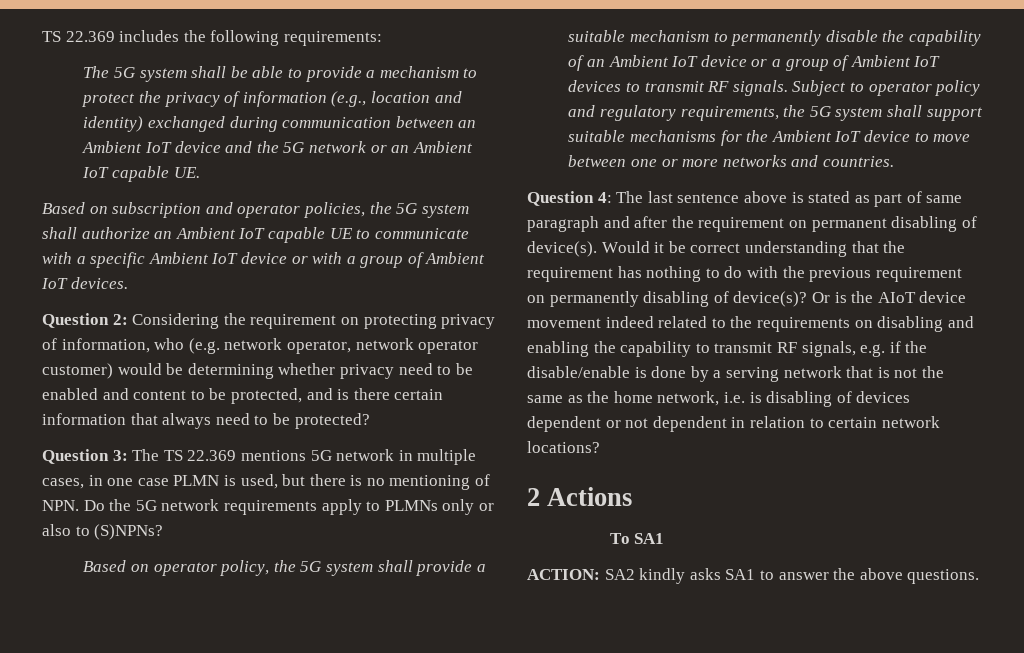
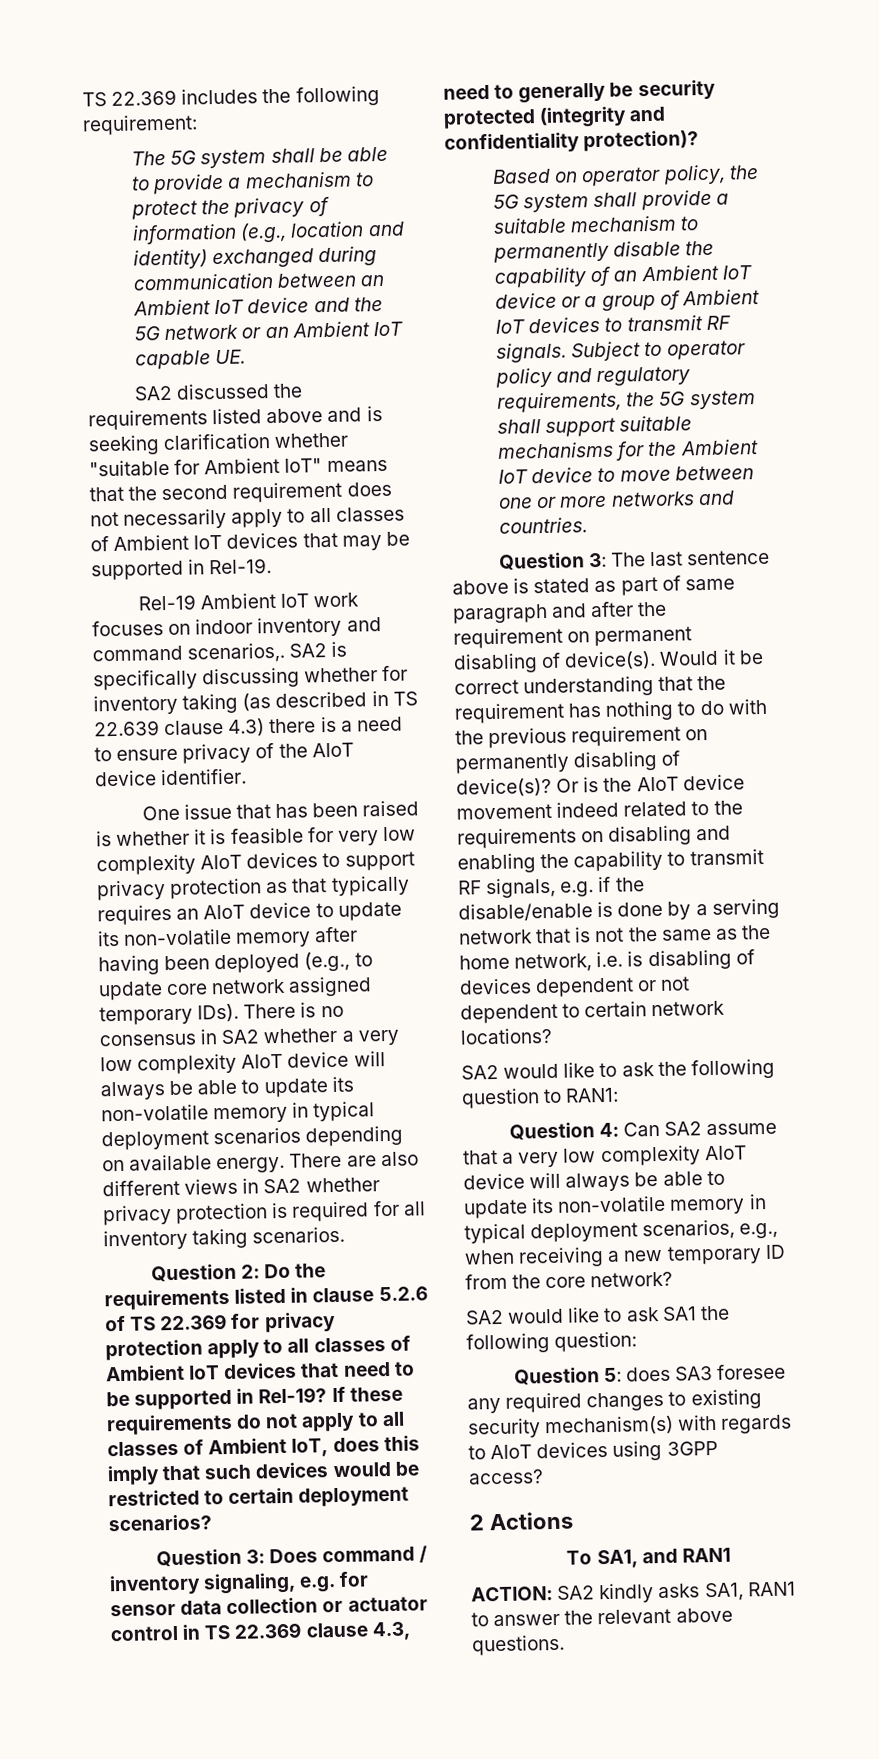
- TS 22.369 includes the following requirements:
+ TS 22.369 includes the following requirement:
- Based on subscription and operator policies, the 5G system shall authorize an Ambient IoT capable UE to communicate with a specific Ambient IoT device or with a group of Ambient IoT devices.
- Question 2: Considering the requirement on protecting privacy of information, who (e.g. network operator, network operator customer) would be determining whether privacy need to be enabled and content to be protected, and is there certain information that always need to be protected?
- Question 3: The TS 22.369 mentions 5G network in multiple cases, in one case PLMN is used, but there is no mentioning of NPN. Do the 5G network requirements apply to PLMNs only or also to (S)NPNs?
+ SA2 discussed the requirements listed above and is seeking clarification whether "suitable for Ambient IoT" means that the second requirement does not necessarily apply to all classes of Ambient IoT devices that may be supported in Rel-19.
+ Rel-19 Ambient IoT work focuses on indoor inventory and command scenarios,. SA2 is specifically discussing whether for inventory taking (as described in TS 22.639 clause 4.3) there is a need to ensure privacy of the AIoT device identifier.
+ One issue that has been raised is whether it is feasible for very low complexity AIoT devices to support privacy protection as that typically requires an AIoT device to update its non-volatile memory after having been deployed (e.g., to update core network assigned temporary IDs). There is no consensus in SA2 whether a very low complexity AIoT device will always be able to update its non-volatile memory in typical deployment scenarios depending on available energy. There are also different views in SA2 whether privacy protection is required for all inventory taking scenarios.
+ Question 2: Do the requirements listed in clause 5.2.6 of TS 22.369 for privacy protection apply to all classes of Ambient IoT devices that need to be supported in Rel-19? If these requirements do not apply to all classes of Ambient IoT, does this imply that such devices would be restricted to certain deployment scenarios?
+ Question 3: Does command / inventory signaling, e.g. for sensor data collection or actuator control in TS 22.369 clause 4.3, need to generally be security protected (integrity and confidentiality protection)?
- Question 4: The last sentence above is stated as part of same paragraph and after the requirement on permanent disabling of device(s).
+ Question 3: The last sentence above is stated as part of same paragraph and after the requirement on permanent disabling of device(s).
- Or is the AIoT device movement indeed related to the requirements on disabling and enabling the capability to transmit RF signals, e.g. if the disable/enable is done by a serving network that is not the same as the home network, i.e. is disabling of devices dependent or not dependent in relation to certain network locations?
+ Or is the AIoT device movement indeed related to the requirements on disabling and enabling the capability to transmit RF signals, e.g. if the disable/enable is done by a serving network that is not the same as the home network, i.e. is disabling of devices dependent or not dependent to certain network locations?
+ SA2 would like to ask the following question to RAN1:
+ Question 4: Can SA2 assume that a very low complexity AIoT device will always be able to update its non-volatile memory in typical deployment scenarios, e.g., when receiving a new temporary ID from the core network?
+ SA2 would like to ask SA1 the following question:
+ Question 5: does SA3 foresee any required changes to existing security mechanism(s) with regards to AIoT devices using 3GPP access?
- To SA1
+ To SA1, and RAN1
- ACTION: SA2 kindly asks SA1 to answer the above questions.
+ ACTION: SA2 kindly asks SA1, RAN1 to answer the relevant above questions.

